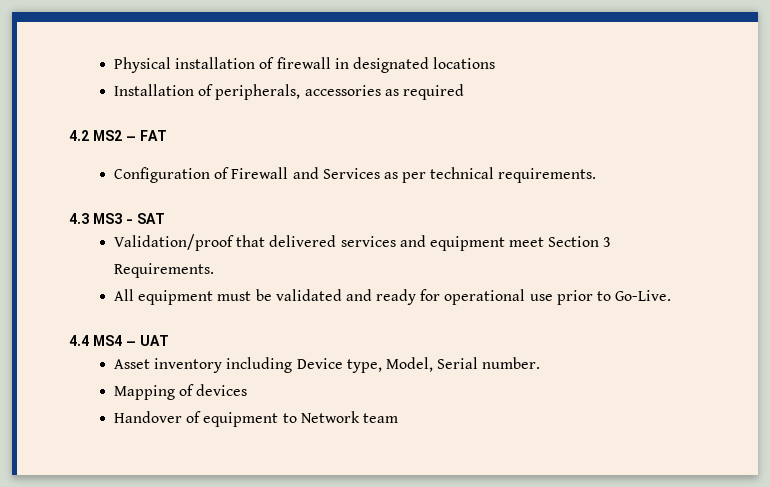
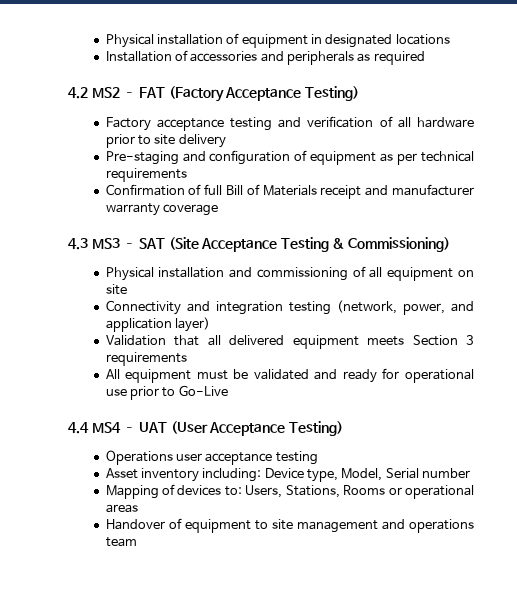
- Physical installation of firewall in designated locations
+ Physical installation of equipment in designated locations
- Installation of peripherals, accessories as required
+ Installation of accessories and peripherals as required
- 4.2 MS2 – FAT
- Configuration of Firewall and Services as per technical requirements.
- 4.3 MS3 - SAT
- Validation/proof that delivered services and equipment meet Section 3 Requirements.
+ 4.2 MS2 – FAT (Factory Acceptance Testing)
+ Factory acceptance testing and verification of all hardware prior to site delivery
+ Pre-staging and configuration of equipment as per technical requirements
+ Confirmation of full Bill of Materials receipt and manufacturer warranty coverage
+ 4.3 MS3 – SAT (Site Acceptance Testing & Commissioning)
+ Physical installation and commissioning of all equipment on site
+ Connectivity and integration testing (network, power, and application layer)
+ Validation that all delivered equipment meets Section 3 requirements
- All equipment must be validated and ready for operational use prior to Go‑Live.
+ All equipment must be validated and ready for operational use prior to Go-Live
- 4.4 MS4 – UAT
+ 4.4 MS4 – UAT (User Acceptance Testing)
+ Operations user acceptance testing
- Asset inventory including Device type, Model, Serial number.
+ Asset inventory including: Device type, Model, Serial number
- Mapping of devices
+ Mapping of devices to: Users, Stations, Rooms or operational areas
- Handover of equipment to Network team
+ Handover of equipment to site management and operations team

